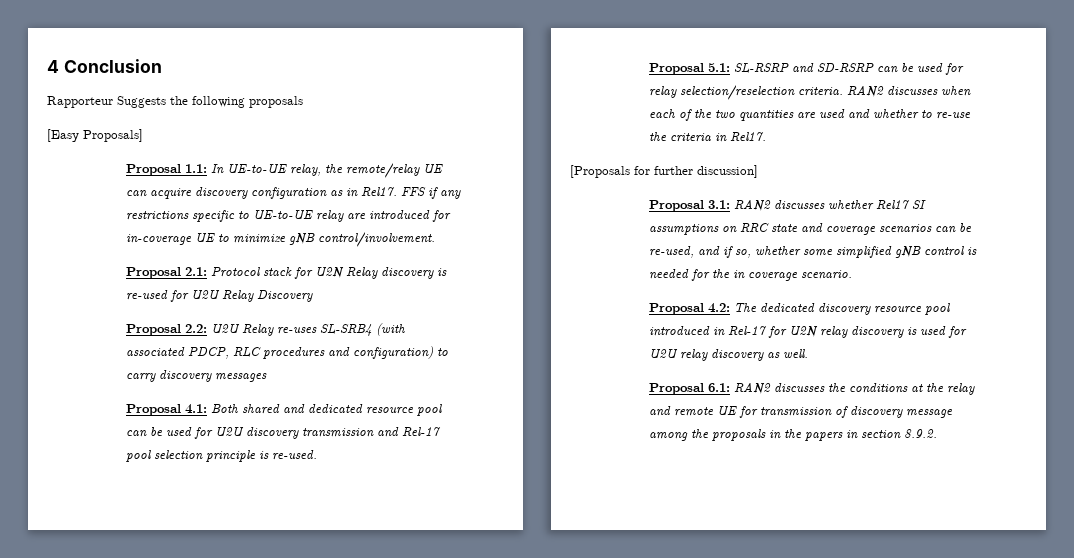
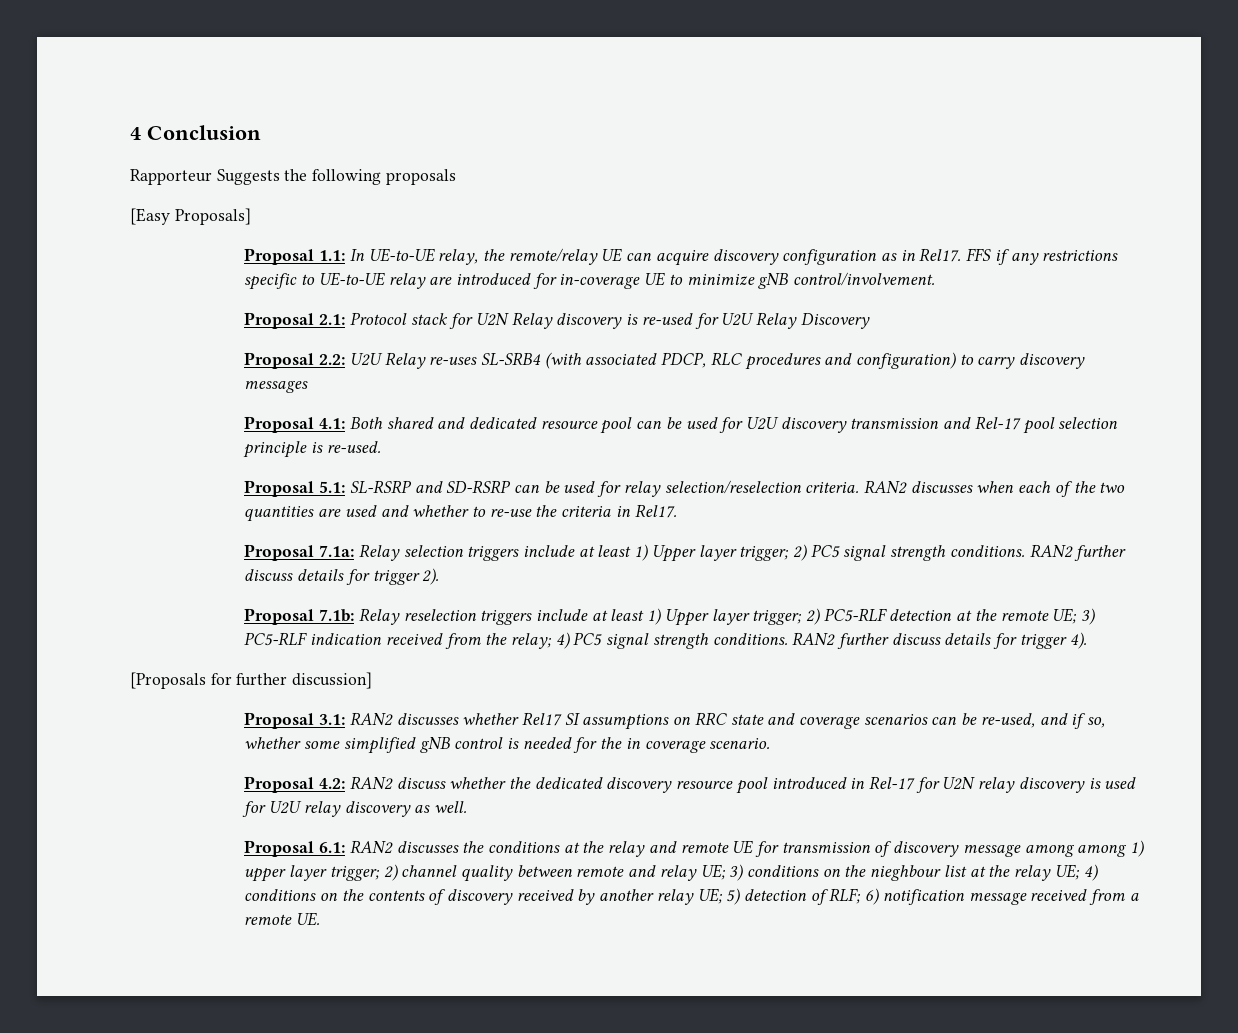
+ Proposal 7.1a: Relay selection triggers include at least 1) Upper layer trigger; 2) PC5 signal strength conditions. RAN2 further discuss details for trigger 2).
+ Proposal 7.1b: Relay reselection triggers include at least 1) Upper layer trigger; 2) PC5-RLF detection at the remote UE; 3) PC5-RLF indication received from the relay; 4) PC5 signal strength conditions. RAN2 further discuss details for trigger 4).
- Proposal 4.2: The dedicated discovery resource pool introduced in Rel-17 for U2N relay discovery is used for U2U relay discovery as well.
+ Proposal 4.2: RAN2 discuss whether the dedicated discovery resource pool introduced in Rel-17 for U2N relay discovery is used for U2U relay discovery as well.
- Proposal 6.1: RAN2 discusses the conditions at the relay and remote UE for transmission of discovery message among the proposals in the papers in section 8.9.2.
+ Proposal 6.1: RAN2 discusses the conditions at the relay and remote UE for transmission of discovery message among among 1) upper layer trigger; 2) channel quality between remote and relay UE; 3) conditions on the nieghbour list at the relay UE; 4) conditions on the contents of discovery received by another relay UE; 5) detection of RLF; 6) notification message received from a remote UE.

